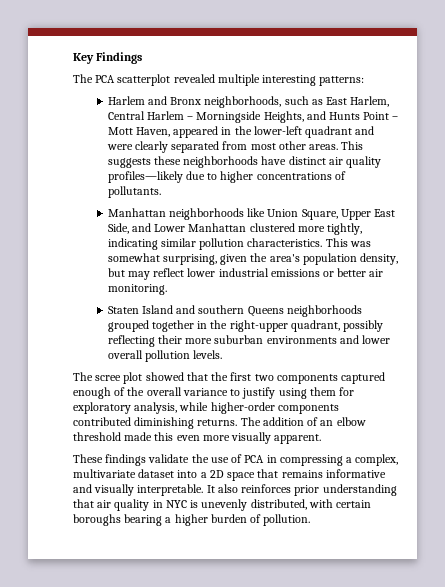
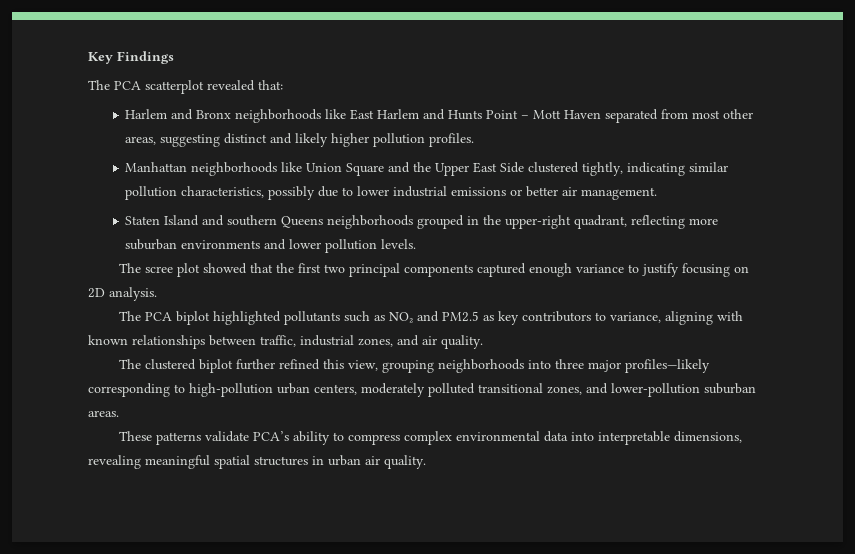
- The PCA scatterplot revealed multiple interesting patterns:
+ The PCA scatterplot revealed that:
- Harlem and Bronx neighborhoods, such as East Harlem, Central Harlem – Morningside Heights, and Hunts Point – Mott Haven, appeared in the lower-left quadrant and were clearly separated from most other areas. This suggests these neighborhoods have distinct air quality profiles—likely due to higher concentrations of pollutants.
- Manhattan neighborhoods like Union Square, Upper East Side, and Lower Manhattan clustered more tightly, indicating similar pollution characteristics. This was somewhat surprising, given the area's population density, but may reflect lower industrial emissions or better air monitoring.
+ Harlem and Bronx neighborhoods like East Harlem and Hunts Point – Mott Haven separated from most other areas, suggesting distinct and likely higher pollution profiles.
+ Manhattan neighborhoods like Union Square and the Upper East Side clustered tightly, indicating similar pollution characteristics, possibly due to lower industrial emissions or better air management.
- Staten Island and southern Queens neighborhoods grouped together in the right-upper quadrant, possibly reflecting their more suburban environments and lower overall pollution levels.
+ Staten Island and southern Queens neighborhoods grouped in the upper-right quadrant, reflecting more suburban environments and lower pollution levels.
- The scree plot showed that the first two components captured enough of the overall variance to justify using them for exploratory analysis, while higher-order components contributed diminishing returns. The addition of an elbow threshold made this even more visually apparent.
- These findings validate the use of PCA in compressing a complex, multivariate dataset into a 2D space that remains informative and visually interpretable. It also reinforces prior understanding that air quality in NYC is unevenly distributed, with certain boroughs bearing a higher burden of pollution.
+ The scree plot showed that the first two principal components captured enough variance to justify focusing on 2D analysis.
+ The PCA biplot highlighted pollutants such as NO₂ and PM2.5 as key contributors to variance, aligning with known relationships between traffic, industrial zones, and air quality.
+ The clustered biplot further refined this view, grouping neighborhoods into three major profiles—likely corresponding to high-pollution urban centers, moderately polluted transitional zones, and lower-pollution suburban areas.
+ These patterns validate PCA’s ability to compress complex environmental data into interpretable dimensions, revealing meaningful spatial structures in urban air quality.

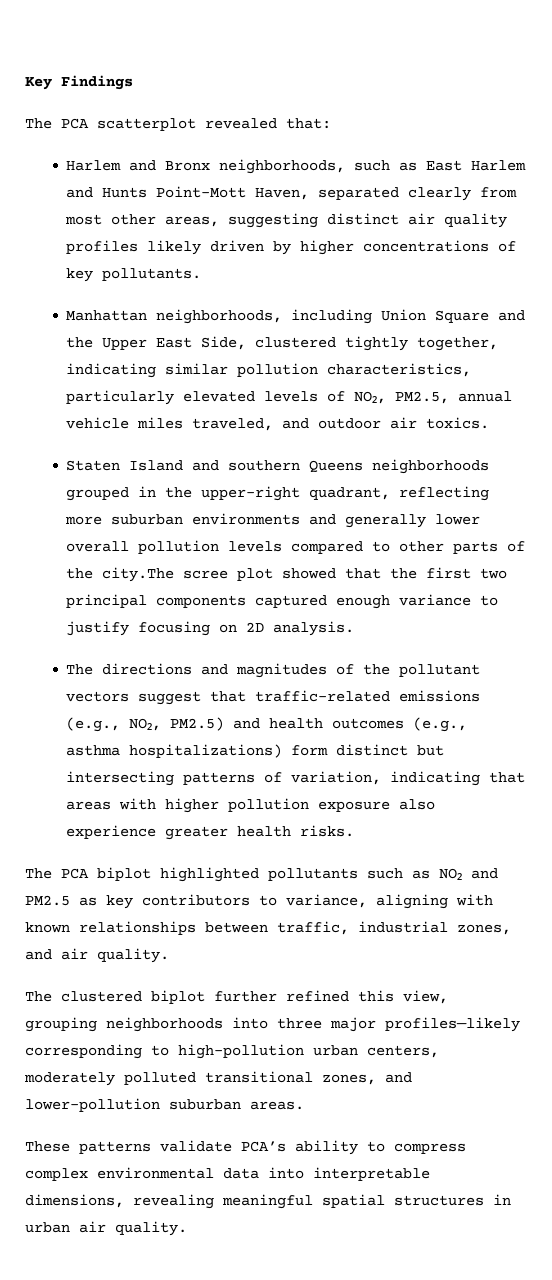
- Harlem and Bronx neighborhoods like East Harlem and Hunts Point – Mott Haven separated from most other areas, suggesting distinct and likely higher pollution profiles.
+ Harlem and Bronx neighborhoods, such as East Harlem and Hunts Point–Mott Haven, separated clearly from most other areas, suggesting distinct air quality profiles likely driven by higher concentrations of key pollutants.
- Manhattan neighborhoods like Union Square and the Upper East Side clustered tightly, indicating similar pollution characteristics, possibly due to lower industrial emissions or better air management.
+ Manhattan neighborhoods, including Union Square and the Upper East Side, clustered tightly together, indicating similar pollution characteristics, particularly elevated levels of NO₂, PM2.5, annual vehicle miles traveled, and outdoor air toxics.
- Staten Island and southern Queens neighborhoods grouped in the upper-right quadrant, reflecting more suburban environments and lower pollution levels.
- The scree plot showed that the first two principal components captured enough variance to justify focusing on 2D analysis.
+ Staten Island and southern Queens neighborhoods grouped in the upper-right quadrant, reflecting more suburban environments and generally lower overall pollution levels compared to other parts of the city.The scree plot showed that the first two principal components captured enough variance to justify focusing on 2D analysis.
+ The directions and magnitudes of the pollutant vectors suggest that traffic-related emissions (e.g., NO₂, PM2.5) and health outcomes (e.g., asthma hospitalizations) form distinct but intersecting patterns of variation, indicating that areas with higher pollution exposure also experience greater health risks.

